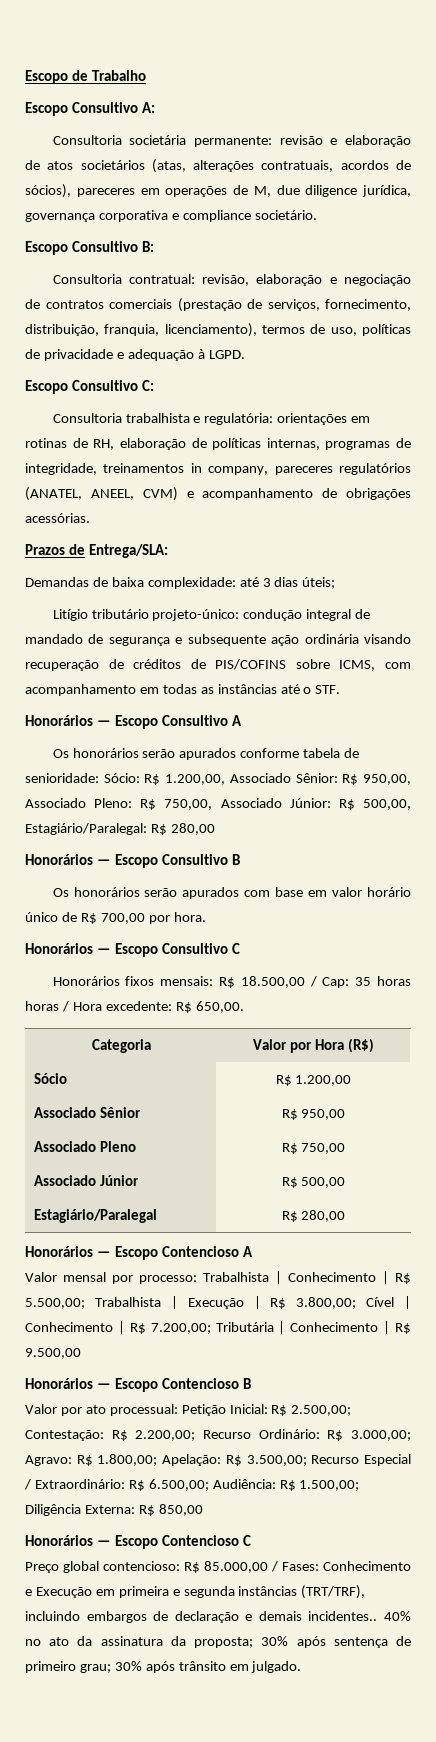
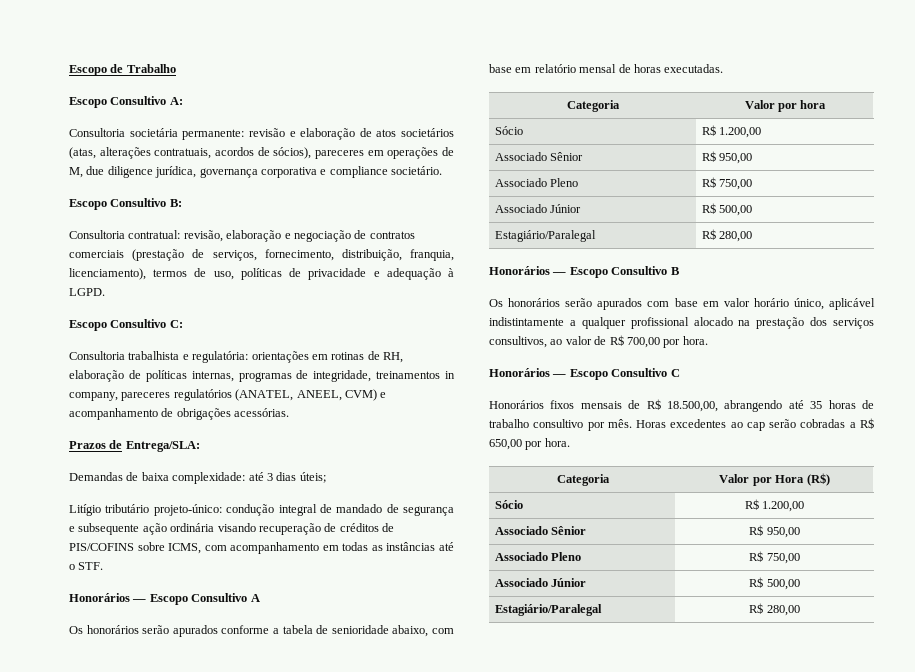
- Os honorários serão apurados conforme tabela de senioridade: Sócio: R$ 1.200,00, Associado Sênior: R$ 950,00, Associado Pleno: R$ 750,00, Associado Júnior: R$ 500,00, Estagiário/Paralegal: R$ 280,00
+ Os honorários serão apurados conforme a tabela de senioridade abaixo, com base em relatório mensal de horas executadas.
+ Categoria | Valor por hora
+ Sócio | R$ 1.200,00
+ Associado Sênior | R$ 950,00
+ Associado Pleno | R$ 750,00
+ Associado Júnior | R$ 500,00
+ Estagiário/Paralegal | R$ 280,00
- Os honorários serão apurados com base em valor horário único de R$ 700,00 por hora.
+ Os honorários serão apurados com base em valor horário único, aplicável indistintamente a qualquer profissional alocado na prestação dos serviços consultivos, ao valor de R$ 700,00 por hora.
- Honorários fixos mensais: R$ 18.500,00 / Cap: 35 horas horas / Hora excedente: R$ 650,00.
+ Honorários fixos mensais de R$ 18.500,00, abrangendo até 35 horas de trabalho consultivo por mês. Horas excedentes ao cap serão cobradas a R$ 650,00 por hora.
- Honorários — Escopo Contencioso A
- Valor mensal por processo: Trabalhista | Conhecimento | R$ 5.500,00; Trabalhista | Execução | R$ 3.800,00; Cível | Conhecimento | R$ 7.200,00; Tributária | Conhecimento | R$ 9.500,00
- Honorários — Escopo Contencioso B
- Valor por ato processual: Petição Inicial: R$ 2.500,00; Contestação: R$ 2.200,00; Recurso Ordinário: R$ 3.000,00; Agravo: R$ 1.800,00; Apelação: R$ 3.500,00; Recurso Especial / Extraordinário: R$ 6.500,00; Audiência: R$ 1.500,00; Diligência Externa: R$ 850,00
- Honorários — Escopo Contencioso C
- Preço global contencioso: R$ 85.000,00 / Fases: Conhecimento e Execução em primeira e segunda instâncias (TRT/TRF), incluindo embargos de declaração e demais incidentes.. 40% no ato da assinatura da proposta; 30% após sentença de primeiro grau; 30% após trânsito em julgado.

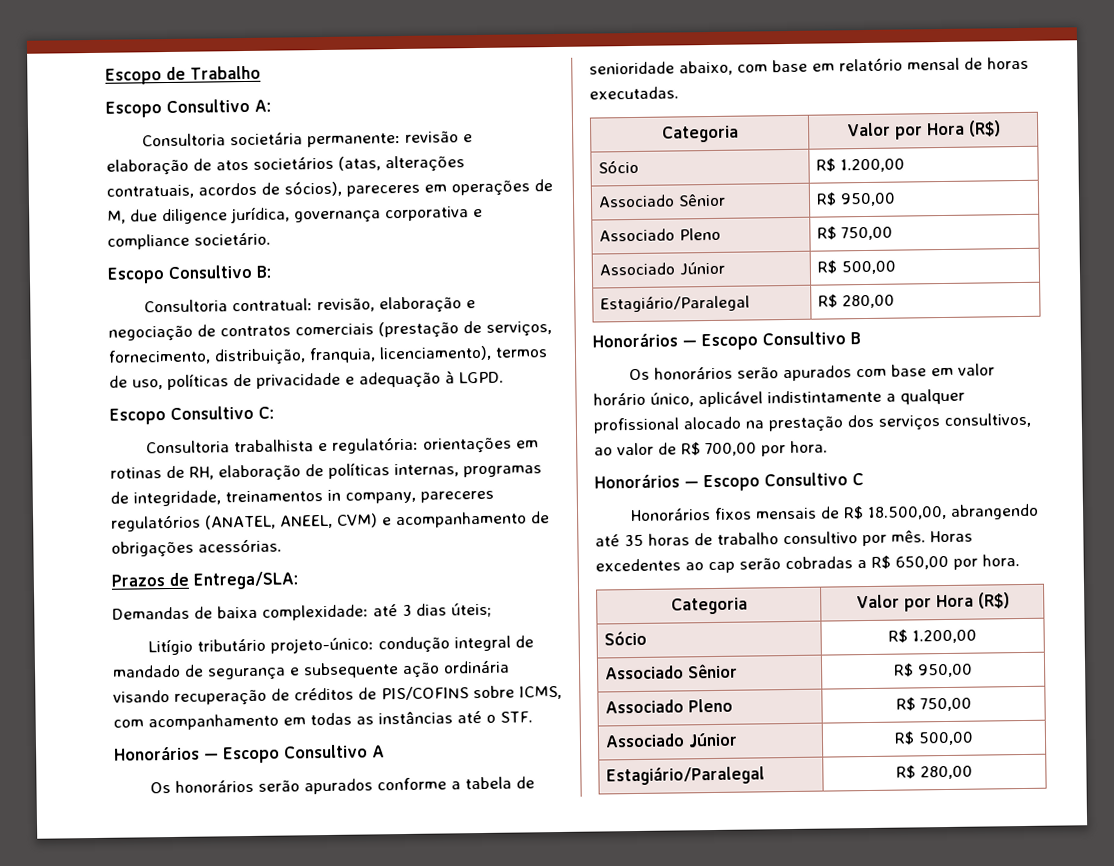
  Os honorários serão apurados conforme a tabela de senioridade abaixo, com base em relatório mensal de horas executadas.
- Categoria | Valor por hora
+ Categoria | Valor por Hora (R$)

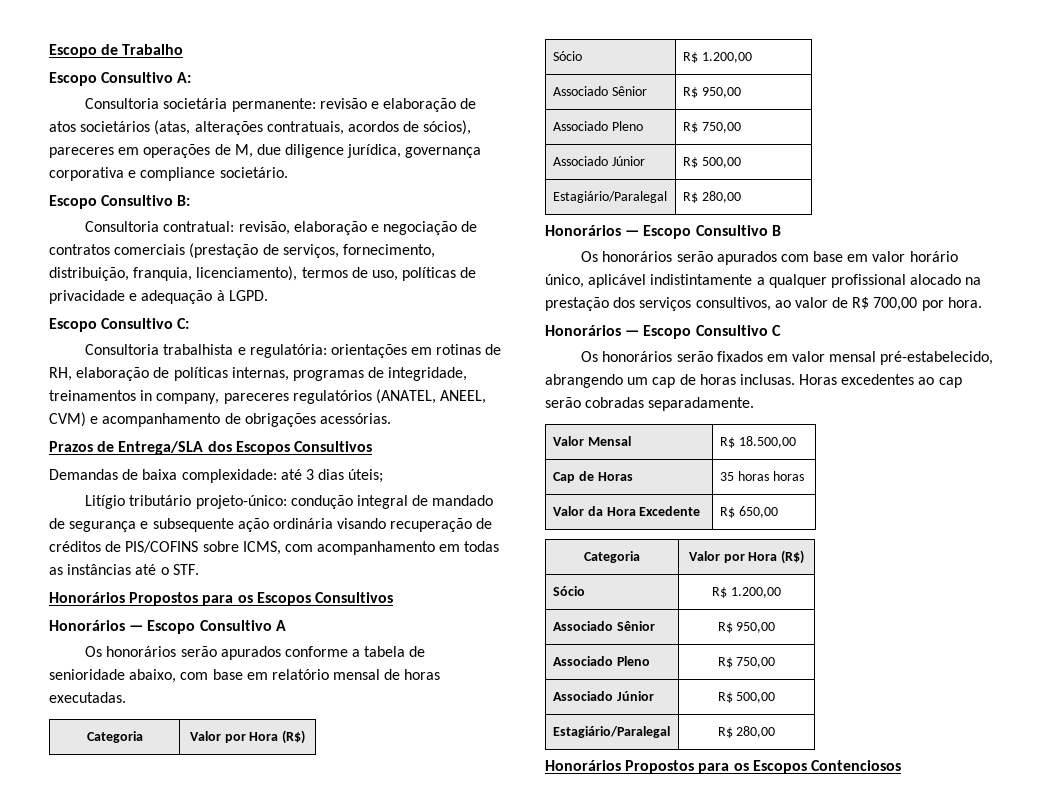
- Prazos de Entrega/SLA:
+ Prazos de Entrega/SLA dos Escopos Consultivos
+ Honorários Propostos para os Escopos Consultivos
- Honorários fixos mensais de R$ 18.500,00, abrangendo até 35 horas de trabalho consultivo por mês.
+ Os honorários serão fixados em valor mensal pré-estabelecido, abrangendo um cap de horas inclusas.
- Horas excedentes ao cap serão cobradas a R$ 650,00 por hora.
+ Horas excedentes ao cap serão cobradas separadamente.
+ Valor Mensal | R$ 18.500,00
+ Cap de Horas | 35 horas horas
+ Valor da Hora Excedente | R$ 650,00
+ Honorários Propostos para os Escopos Contenciosos

